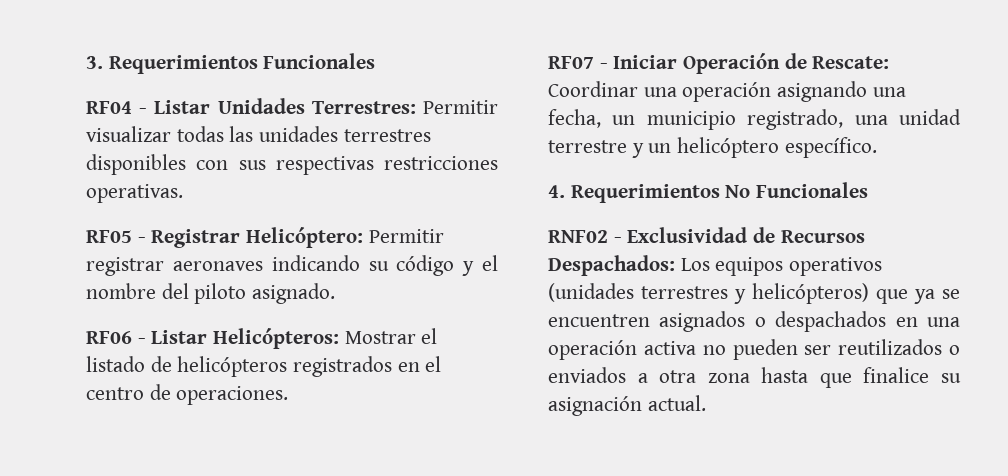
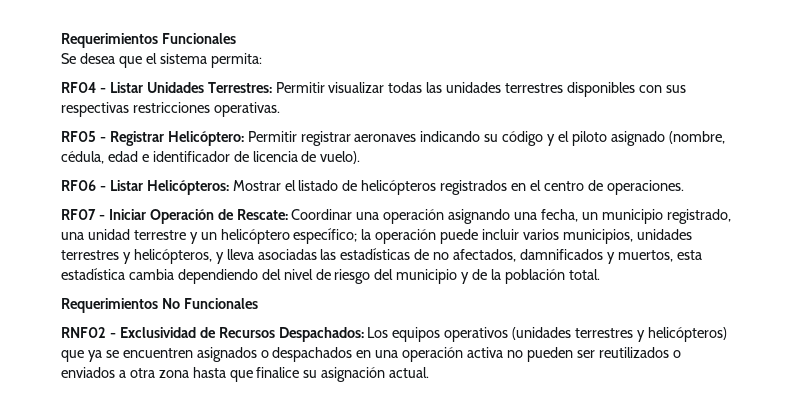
- 3. Requerimientos Funcionales
+ Requerimientos Funcionales
+ Se desea que el sistema permita:
- RF05 - Registrar Helicóptero: Permitir registrar aeronaves indicando su código y el nombre del piloto asignado.
+ RF05 - Registrar Helicóptero: Permitir registrar aeronaves indicando su código y el piloto asignado (nombre, cédula, edad e identificador de licencia de vuelo).
- RF07 - Iniciar Operación de Rescate: Coordinar una operación asignando una fecha, un municipio registrado, una unidad terrestre y un helicóptero específico.
- 4. Requerimientos No Funcionales
+ RF07 - Iniciar Operación de Rescate: Coordinar una operación asignando una fecha, un municipio registrado, una unidad terrestre y un helicóptero específico; la operación puede incluir varios municipios, unidades terrestres y helicópteros, y lleva asociadas las estadísticas de no afectados, damnificados y muertos, esta estadística cambia dependiendo del nivel de riesgo del municipio y de la población total.
+ Requerimientos No Funcionales

